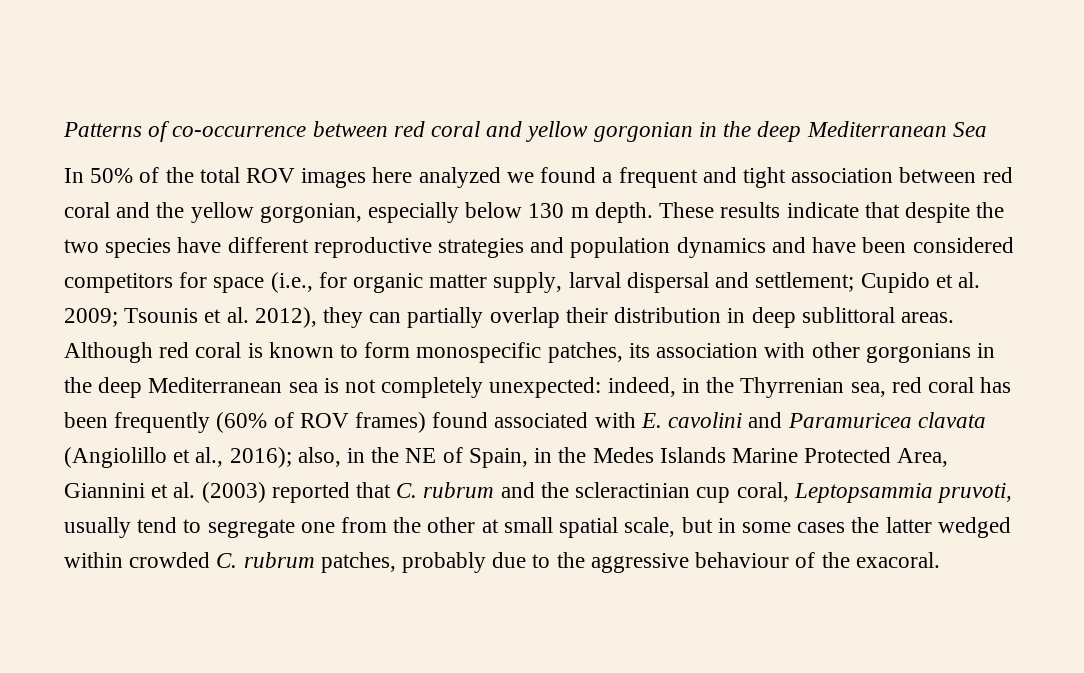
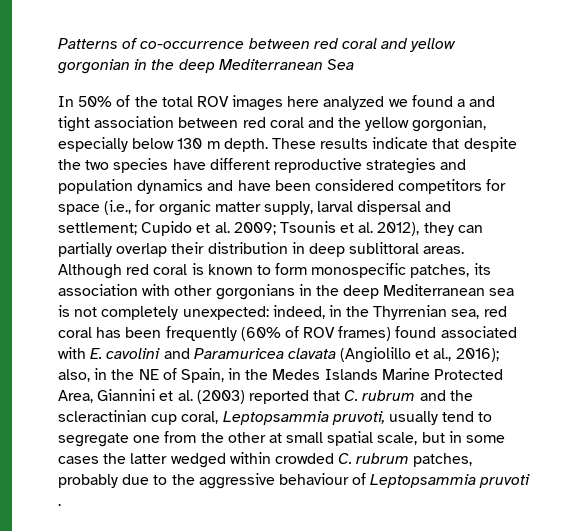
- In 50% of the total ROV images here analyzed we found a frequent and tight association between red coral and the yellow gorgonian, especially below 130 m depth.
+ In 50% of the total ROV images here analyzed we found a and tight association between red coral and the yellow gorgonian, especially below 130 m depth.
- also, in the NE of Spain, in the Medes Islands Marine Protected Area, Giannini et al. (2003) reported that C. rubrum and the scleractinian cup coral, Leptopsammia pruvoti, usually tend to segregate one from the other at small spatial scale, but in some cases the latter wedged within crowded C. rubrum patches, probably due to the aggressive behaviour of the exacoral.
+ also, in the NE of Spain, in the Medes Islands Marine Protected Area, Giannini et al. (2003) reported that C. rubrum and the scleractinian cup coral, Leptopsammia pruvoti, usually tend to segregate one from the other at small spatial scale, but in some cases the latter wedged within crowded C. rubrum patches, probably due to the aggressive behaviour of Leptopsammia pruvoti .

